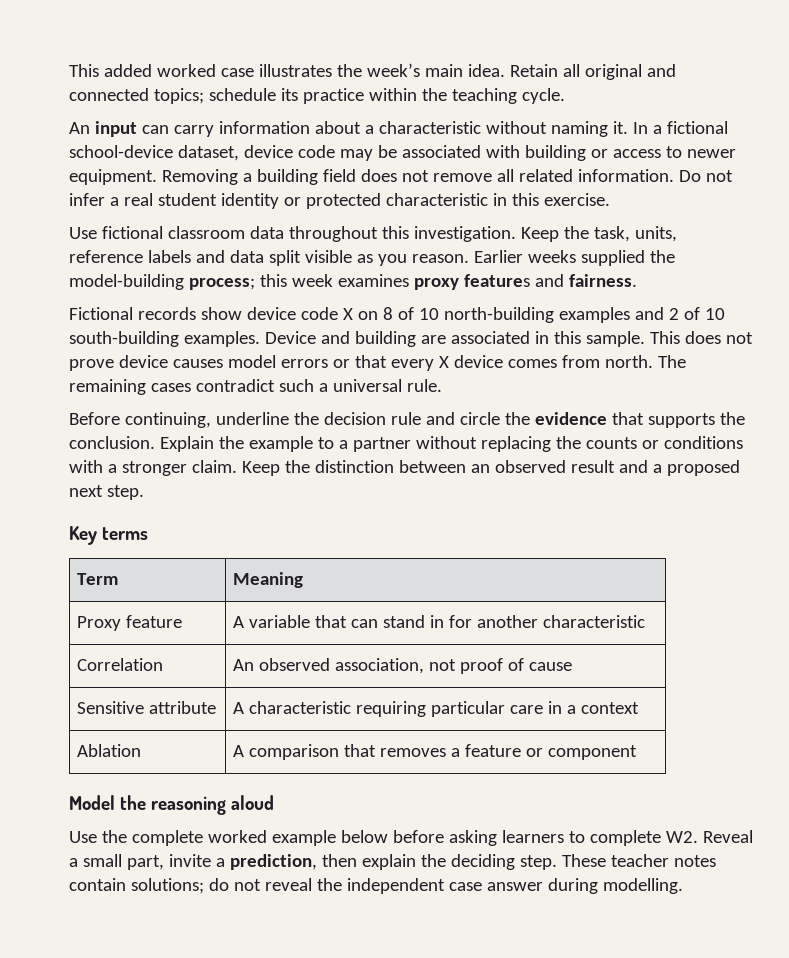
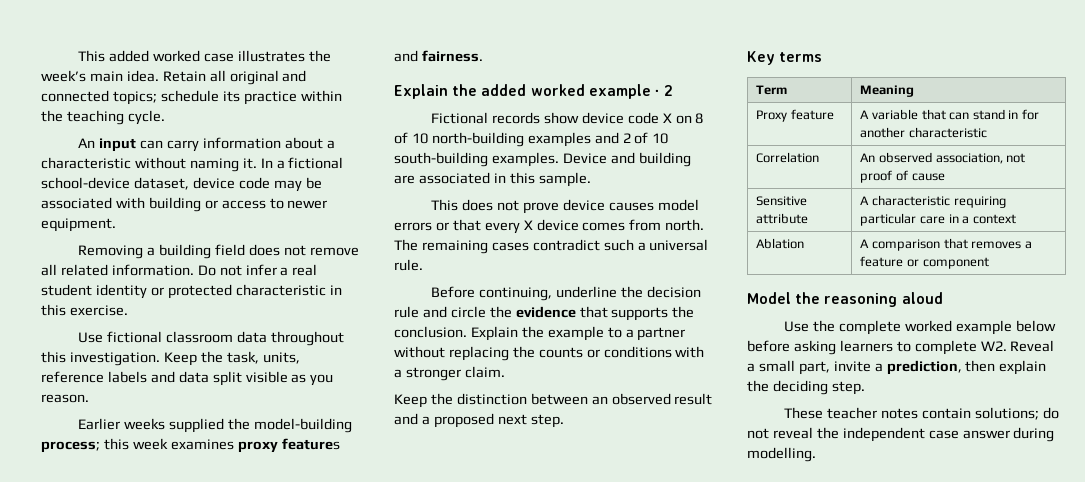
- In a fictional school-device dataset, device code may be associated with building or access to newer equipment. Removing a building field does not remove all related information.
+ In a fictional school-device dataset, device code may be associated with building or access to newer equipment.
+ Removing a building field does not remove all related information.
- Keep the task, units, reference labels and data split visible as you reason. Earlier weeks supplied the model-building process; this week examines proxy features and fairness.
+ Keep the task, units, reference labels and data split visible as you reason.
+ Earlier weeks supplied the model-building process; this week examines proxy features and fairness.
+ Explain the added worked example · 2
- Device and building are associated in this sample. This does not prove device causes model errors or that every X device comes from north.
+ Device and building are associated in this sample.
+ This does not prove device causes model errors or that every X device comes from north.
- Explain the example to a partner without replacing the counts or conditions with a stronger claim. Keep the distinction between an observed result and a proposed next step.
+ Explain the example to a partner without replacing the counts or conditions with a stronger claim.
+ Keep the distinction between an observed result and a proposed next step.
- Use the complete worked example below before asking learners to complete W2. Reveal a small part, invite a prediction, then explain the deciding step. These teacher notes contain solutions; do not reveal the independent case answer during modelling.
+ Use the complete worked example below before asking learners to complete W2. Reveal a small part, invite a prediction, then explain the deciding step.
+ These teacher notes contain solutions; do not reveal the independent case answer during modelling.

